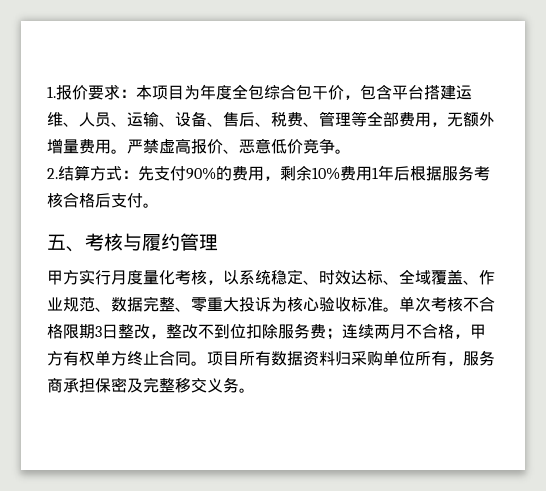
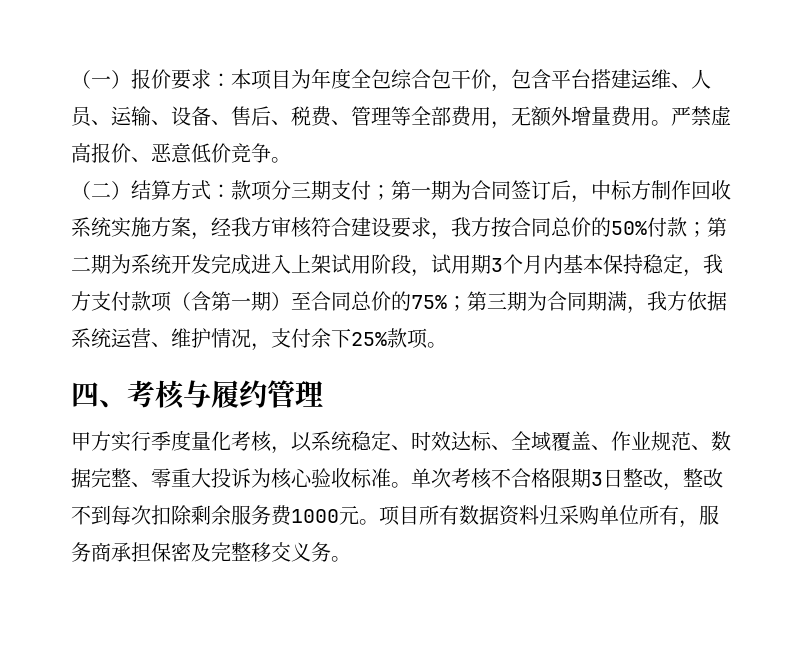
- 1.报价要求：本项目为年度全包综合包干价，包含平台搭建运维、人员、运输、设备、售后、税费、管理等全部费用，无额外增量费用。
+ （一）报价要求：本项目为年度全包综合包干价，包含平台搭建运维、人员、运输、设备、售后、税费、管理等全部费用，无额外增量费用。
- 2.结算方式：先支付90%的费用，剩余10%费用1年后根据服务考核合格后支付。
- 五、考核与履约管理
+ （二）结算方式：款项分三期支付；第一期为合同签订后，中标方制作回收系统实施方案，经我方审核符合建设要求，我方按合同总价的50%付款；第二期为系统开发完成进入上架试用阶段，试用期3个月内基本保持稳定，我方支付款项（含第一期）至合同总价的75%；第三期为合同期满，我方依据系统运营、维护情况，支付余下25%款项。
+ 四、考核与履约管理
- 甲方实行月度量化考核，以系统稳定、时效达标、全域覆盖、作业规范、数据完整、零重大投诉为核心验收标准。
+ 甲方实行季度量化考核，以系统稳定、时效达标、全域覆盖、作业规范、数据完整、零重大投诉为核心验收标准。
- 单次考核不合格限期3日整改，整改不到位扣除服务费；连续两月不合格，甲方有权单方终止合同。
+ 单次考核不合格限期3日整改，整改不到每次扣除剩余服务费1000元。

